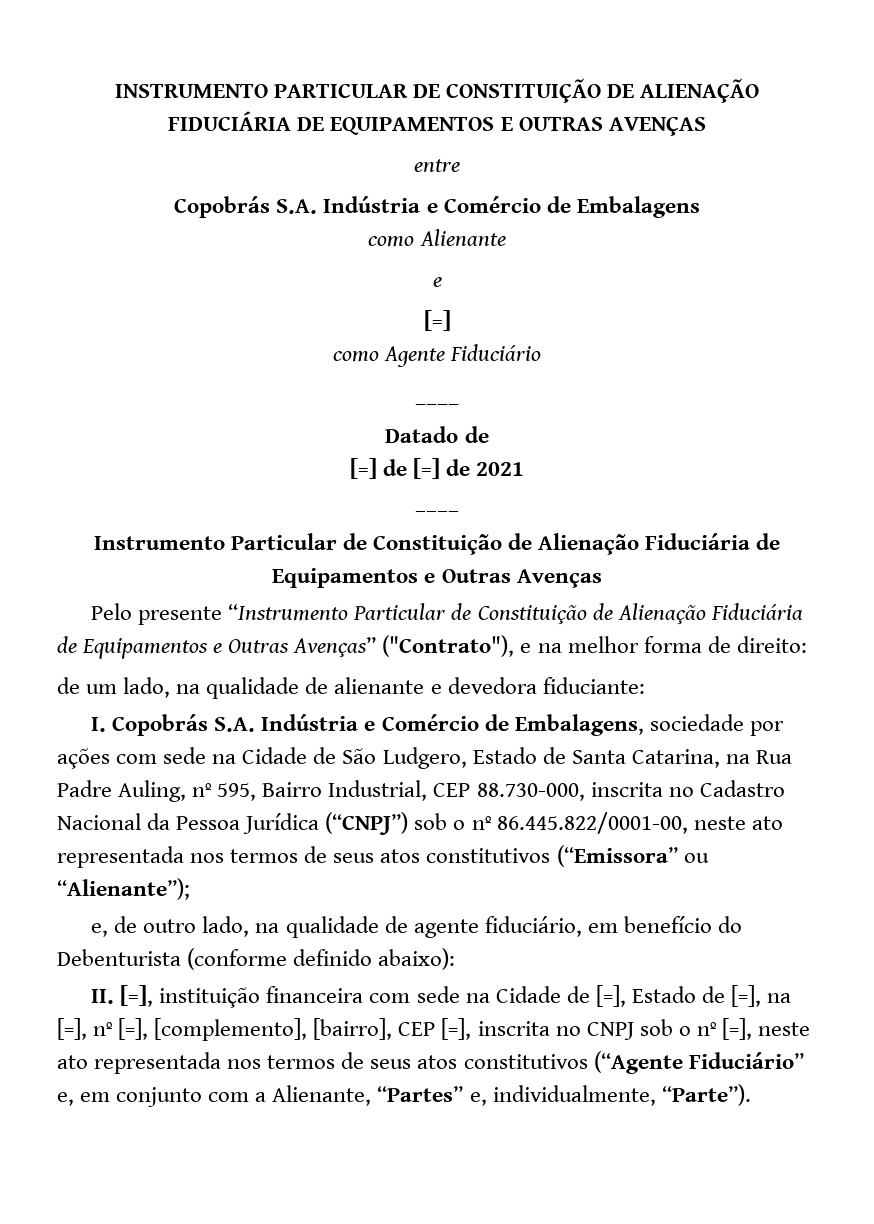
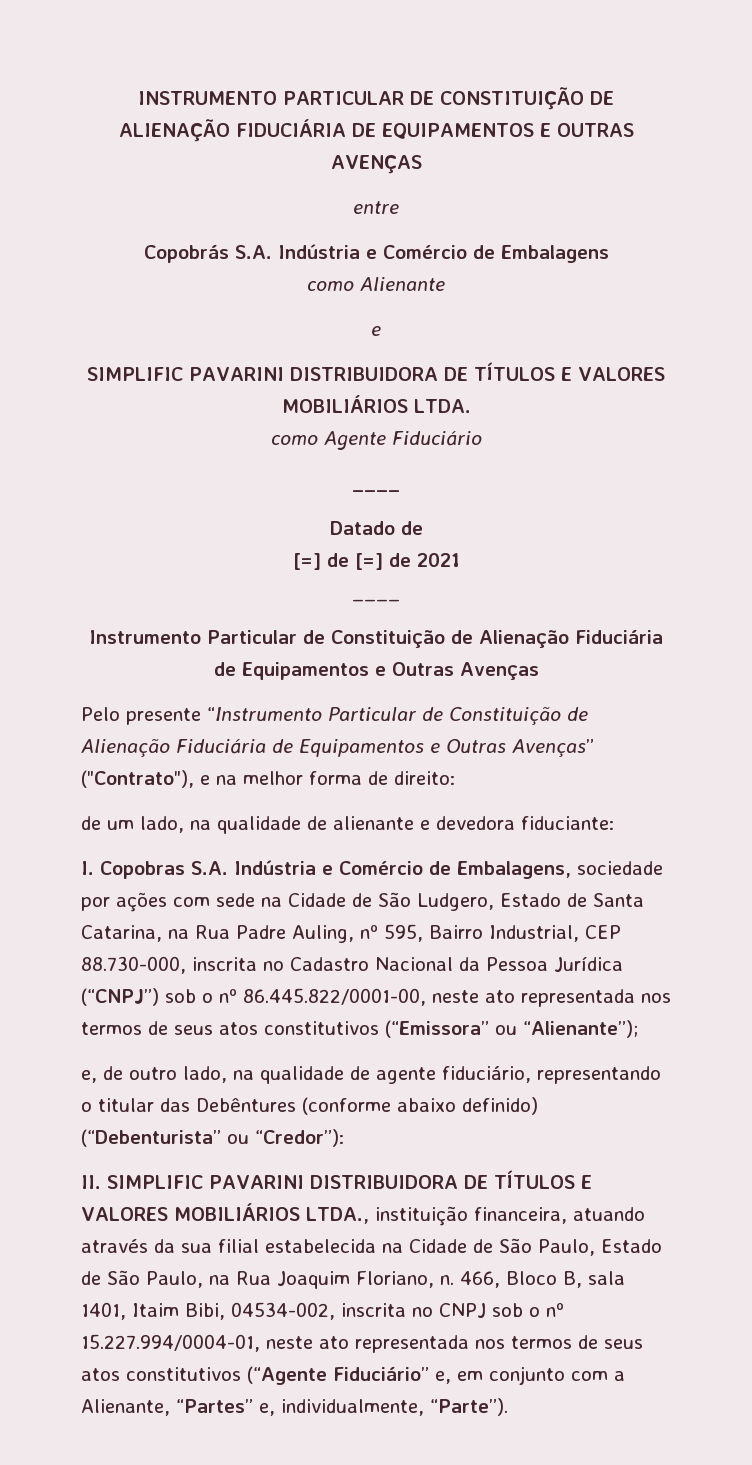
  como Alienante
  e
- [=]
+ SIMPLIFIC PAVARINI DISTRIBUIDORA DE TÍTULOS E VALORES MOBILIÁRIOS LTDA.
- I. Copobrás S.A. Indústria e Comércio de Embalagens, sociedade por ações com sede na Cidade de São Ludgero, Estado de Santa Catarina, na Rua Padre Auling, nº 595, Bairro Industrial, CEP 88.730-000, inscrita no Cadastro Nacional da Pessoa Jurídica (“CNPJ”) sob o nº 86.445.822/0001-00, neste ato representada nos termos de seus atos constitutivos (“Emissora” ou “Alienante”);
+ I. Copobras S.A. Indústria e Comércio de Embalagens, sociedade por ações com sede na Cidade de São Ludgero, Estado de Santa Catarina, na Rua Padre Auling, nº 595, Bairro Industrial, CEP 88.730-000, inscrita no Cadastro Nacional da Pessoa Jurídica (“CNPJ”) sob o nº 86.445.822/0001-00, neste ato representada nos termos de seus atos constitutivos (“Emissora” ou “Alienante”);
- e, de outro lado, na qualidade de agente fiduciário, em benefício do Debenturista (conforme definido abaixo):
- II. [=], instituição financeira com sede na Cidade de [=], Estado de [=], na [=], nº [=], [complemento], [bairro], CEP [=], inscrita no CNPJ sob o nº [=], neste ato representada nos termos de seus atos constitutivos (“Agente Fiduciário” e, em conjunto com a Alienante, “Partes” e, individualmente, “Parte”).
+ e, de outro lado, na qualidade de agente fiduciário, representando o titular das Debêntures (conforme abaixo definido) (“Debenturista” ou “Credor”):
+ II. SIMPLIFIC PAVARINI DISTRIBUIDORA DE TÍTULOS E VALORES MOBILIÁRIOS LTDA., instituição financeira, atuando através da sua filial estabelecida na Cidade de São Paulo, Estado de São Paulo, na Rua Joaquim Floriano, n. 466, Bloco B, sala 1401, Itaim Bibi, 04534-002, inscrita no CNPJ sob o nº 15.227.994/0004-01, neste ato representada nos termos de seus atos constitutivos (“Agente Fiduciário” e, em conjunto com a Alienante, “Partes” e, individualmente, “Parte”).

